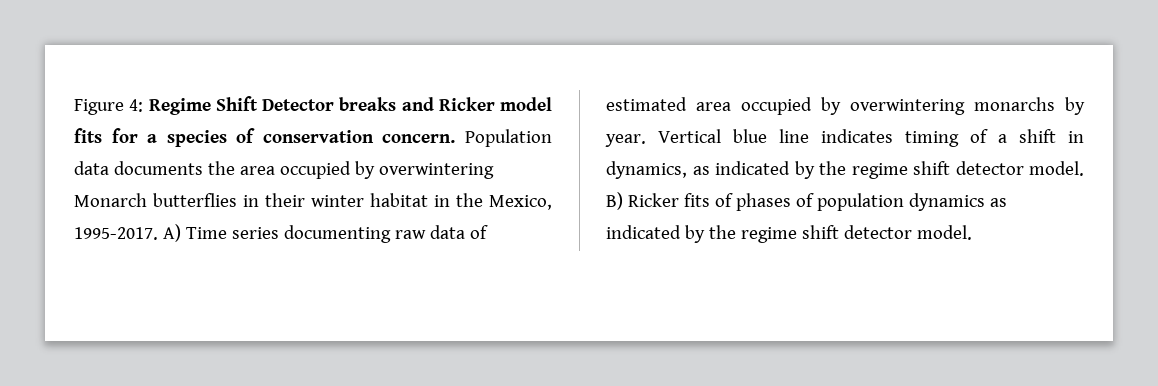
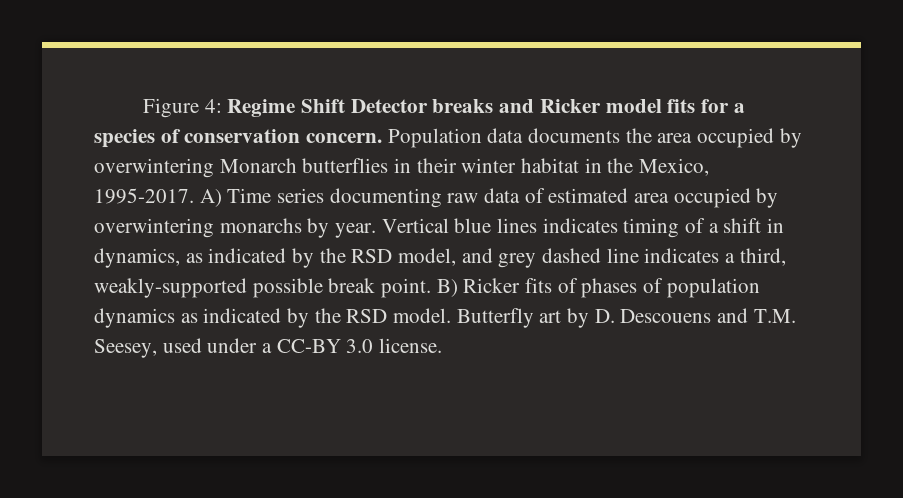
- Vertical blue line indicates timing of a shift in dynamics, as indicated by the regime shift detector model.
+ Vertical blue lines indicates timing of a shift in dynamics, as indicated by the RSD model, and grey dashed line indicates a third, weakly-supported possible break point.
- B) Ricker fits of phases of population dynamics as indicated by the regime shift detector model.
+ B) Ricker fits of phases of population dynamics as indicated by the RSD model. Butterfly art by D. Descouens and T.M. Seesey, used under a CC-BY 3.0 license.

